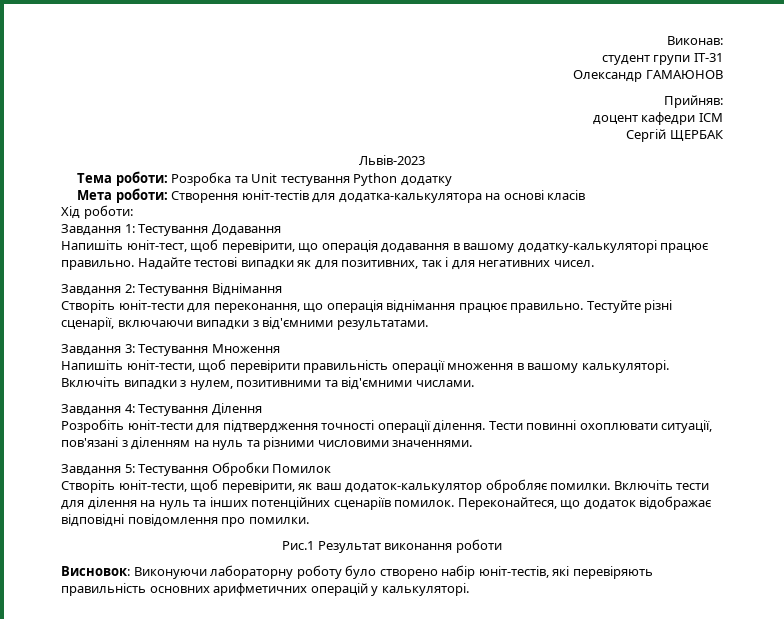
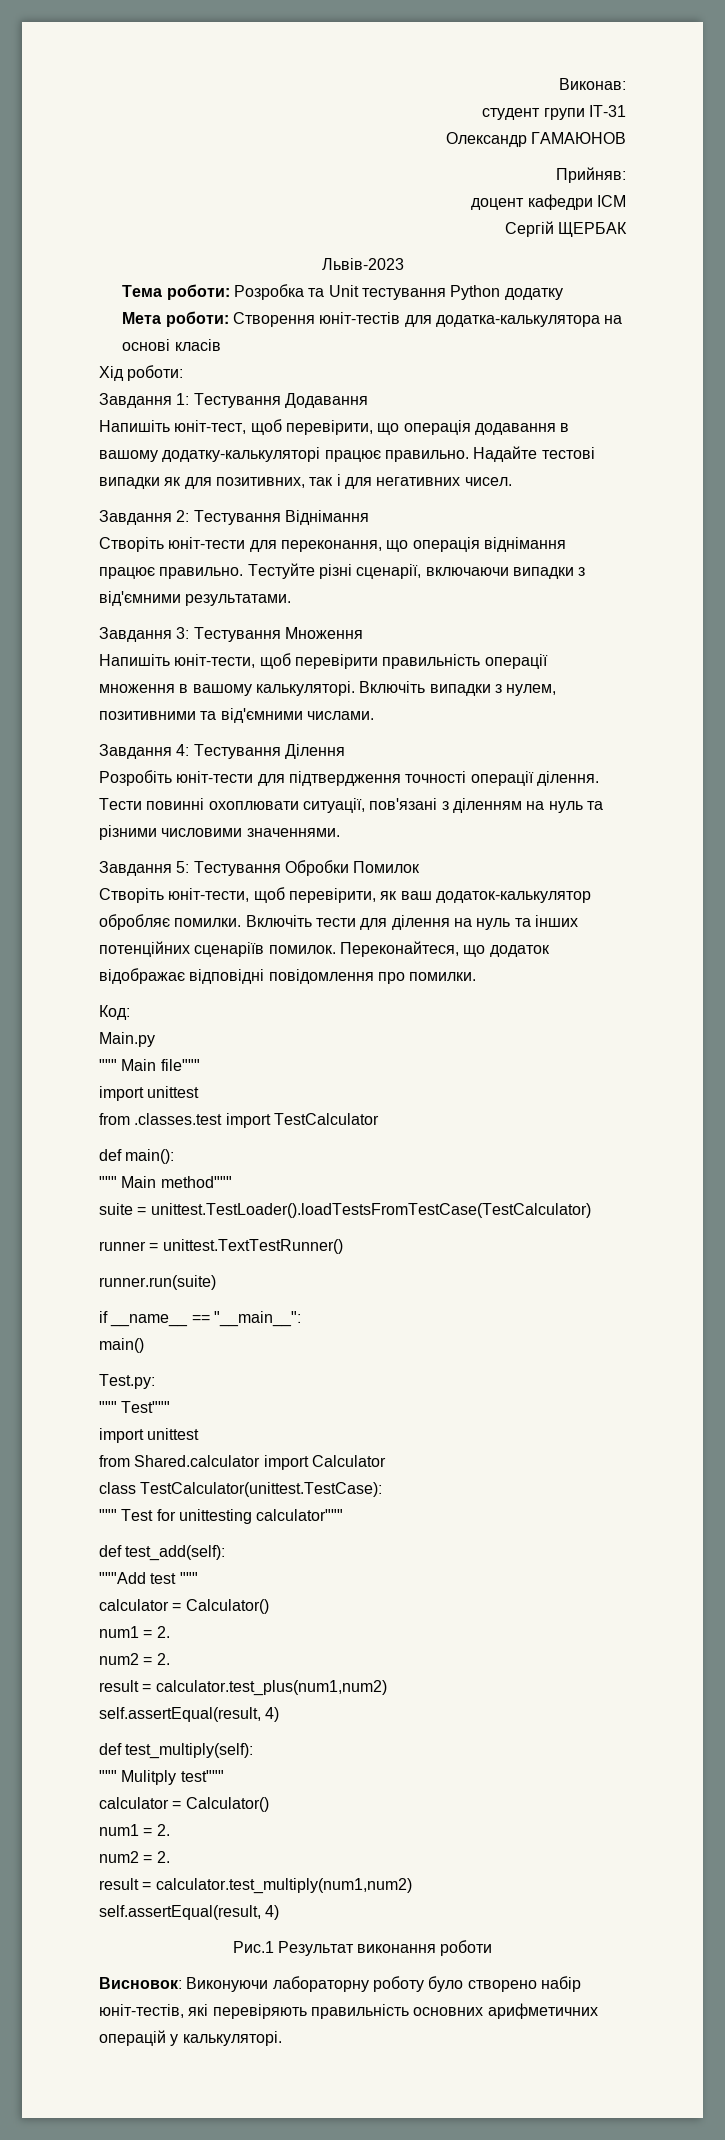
+ Код:
+ Main.py
+ """ Main file"""
+ import unittest
+ from .classes.test import TestCalculator
+ def main():
+ """ Main method"""
+ suite = unittest.TestLoader().loadTestsFromTestCase(TestCalculator)
+ runner = unittest.TextTestRunner()
+ runner.run(suite)
+ if __name__ == "__main__":
+ main()
+ Test.py:
+ """ Test"""
+ import unittest
+ from Shared.calculator import Calculator
+ class TestCalculator(unittest.TestCase):
+ """ Test for unittesting calculator"""
+ def test_add(self):
+ """Add test """
+ calculator = Calculator()
+ num1 = 2.
+ num2 = 2.
+ result = calculator.test_plus(num1,num2)
+ self.assertEqual(result, 4)
+ def test_multiply(self):
+ """ Mulitply test"""
+ calculator = Calculator()
+ num1 = 2.
+ num2 = 2.
+ result = calculator.test_multiply(num1,num2)
+ self.assertEqual(result, 4)

